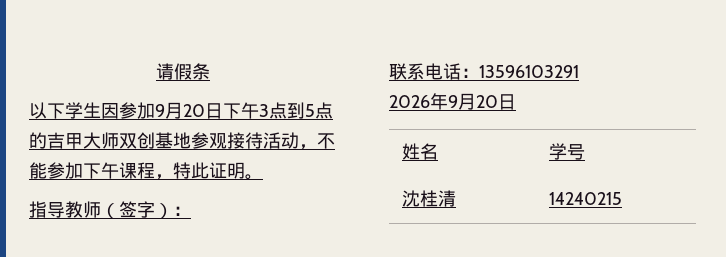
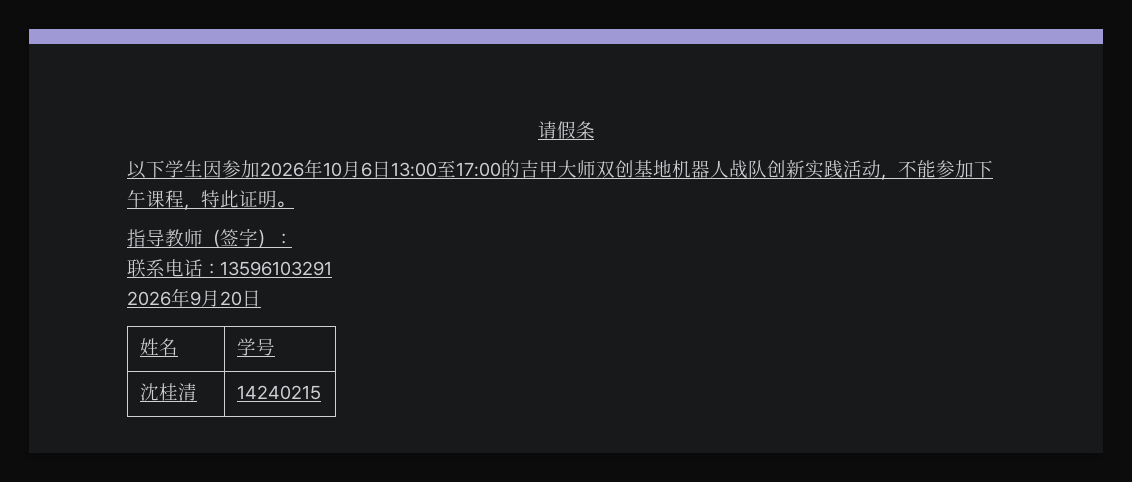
- 以下学生因参加9月20日下午3点到5点的吉甲大师双创基地参观接待活动，不能参加下午课程，特此证明。
+ 以下学生因参加2026年10月6日13:00至17:00的吉甲大师双创基地机器人战队创新实践活动，不能参加下午课程，特此证明。

